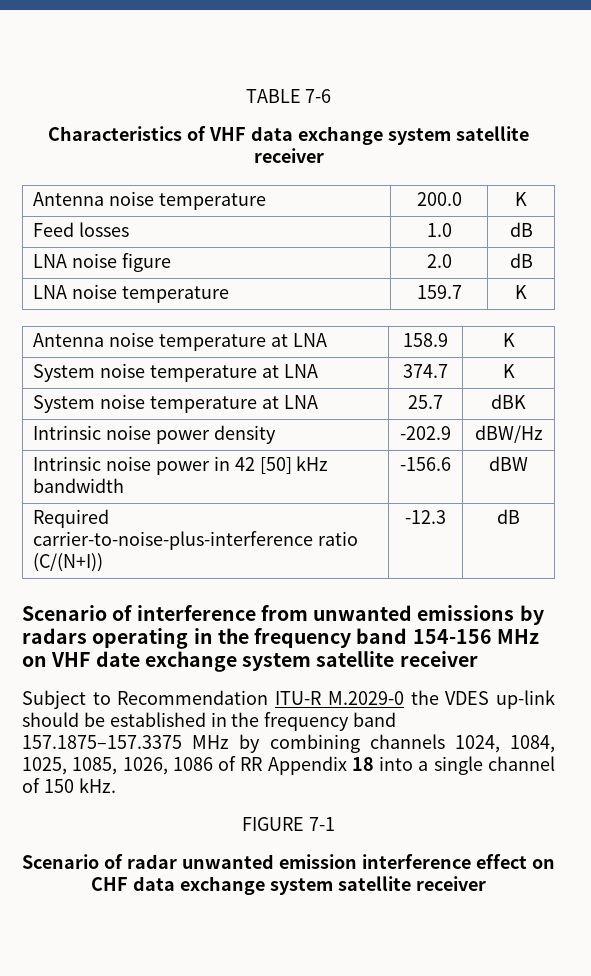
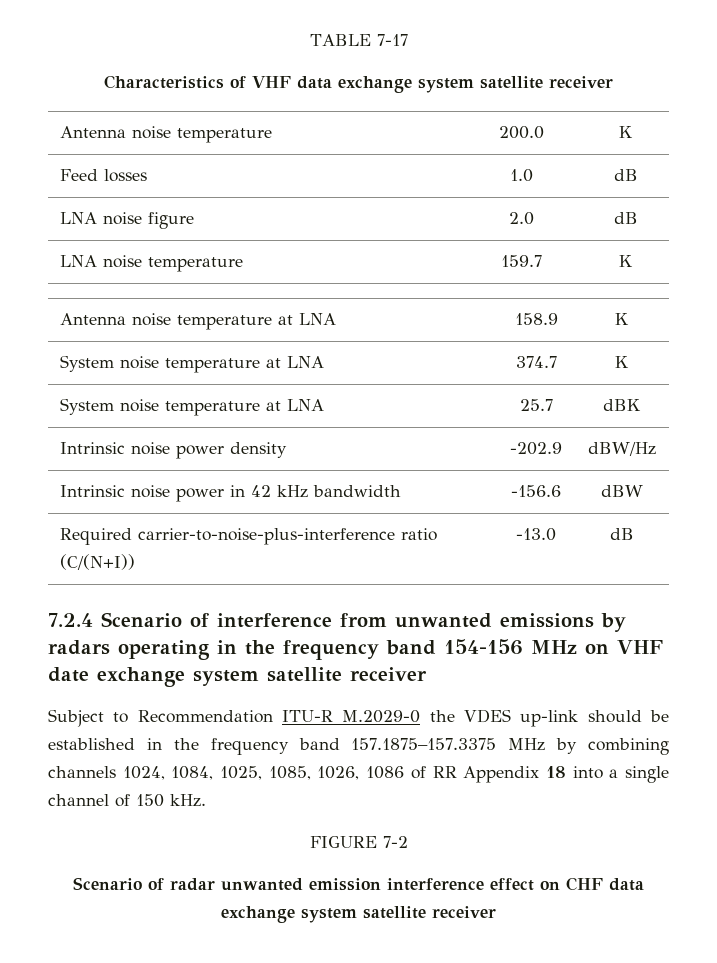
- TABLE 7-6
+ TABLE 7-17
- Intrinsic noise power in 42 [50] kHz bandwidth | -156.6 | dBW
+ Intrinsic noise power in 42 kHz bandwidth | -156.6 | dBW
- Required carrier-to-noise-plus-interference ratio (C/(N+I)) | -12.3 | dB
- Scenario of interference from unwanted emissions by radars operating in the frequency band 154-156 MHz on VHF date exchange system satellite receiver
+ Required carrier-to-noise-plus-interference ratio (C/(N+I)) | -13.0 | dB
+ 7.2.4 Scenario of interference from unwanted emissions by radars operating in the frequency band 154-156 MHz on VHF date exchange system satellite receiver
- FIGURE 7-1
+ FIGURE 7-2

